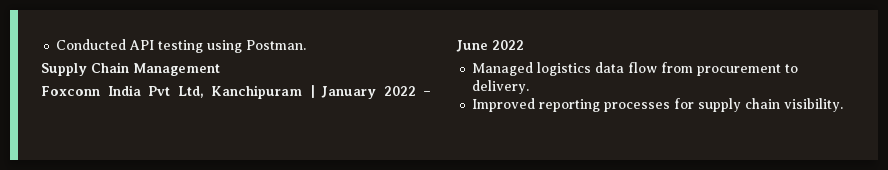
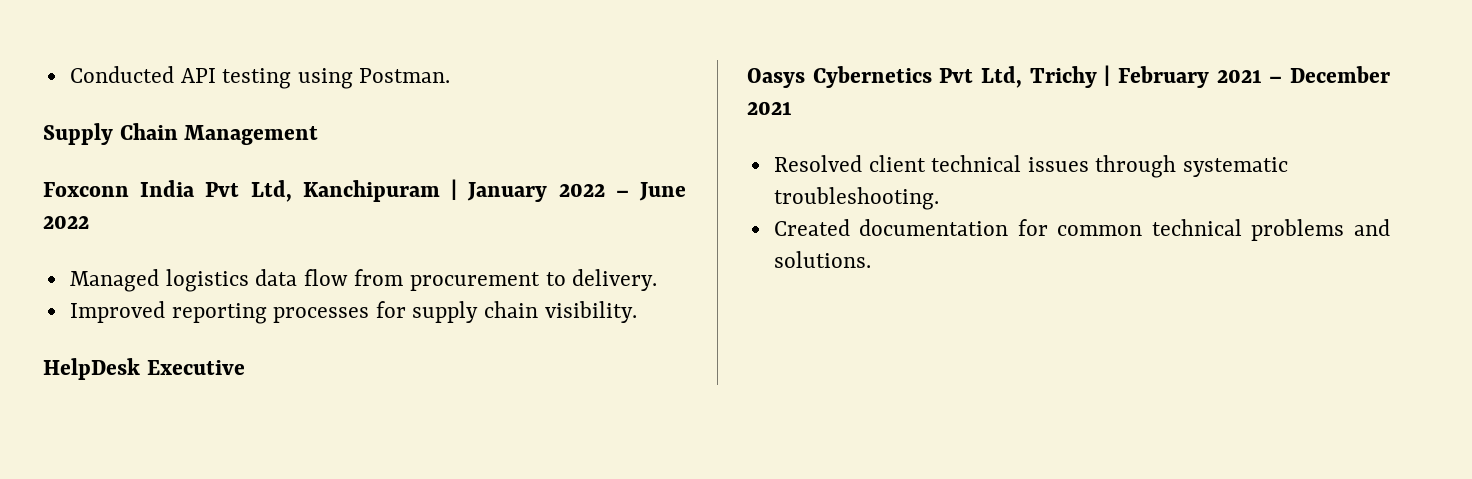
+ HelpDesk Executive
+ Oasys Cybernetics Pvt Ltd, Trichy | February 2021 – December 2021
+ Resolved client technical issues through systematic troubleshooting.
+ Created documentation for common technical problems and solutions.

